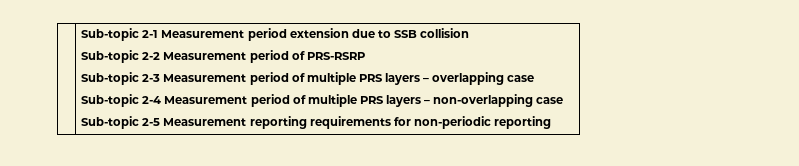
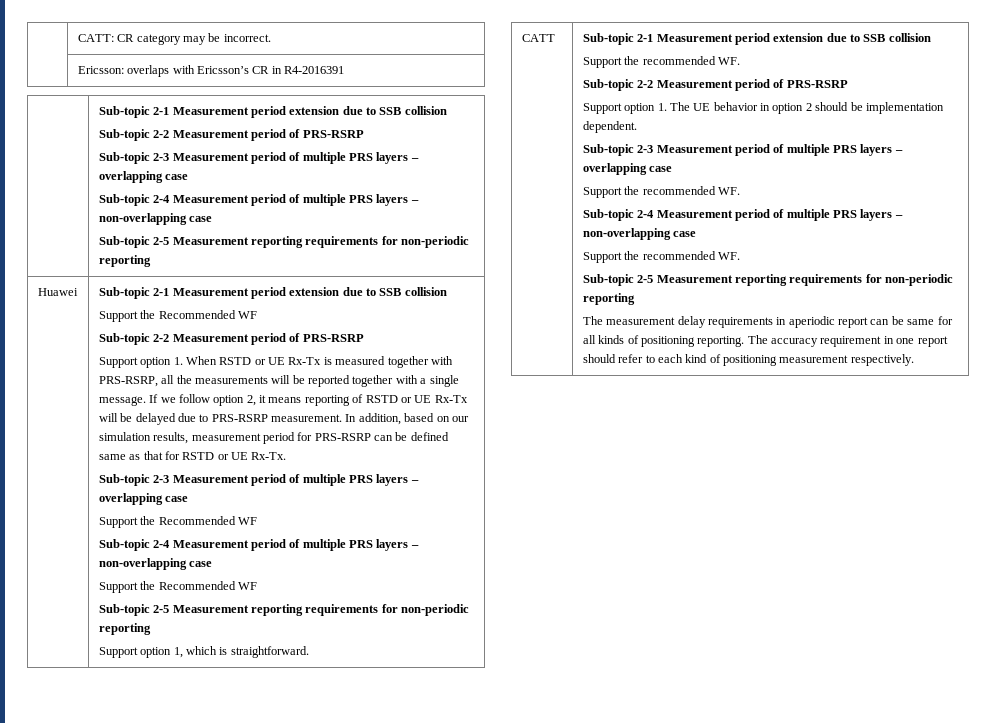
+ CATT: CR category may be incorrect.
+ | Ericsson: overlaps with Ericsson’s CR in R4-2016391
+ Huawei | Sub-topic 2-1 Measurement period extension due to SSB collision
+ Support the Recommended WF
+ Sub-topic 2-2 Measurement period of PRS-RSRP
+ Support option 1. When RSTD or UE Rx-Tx is measured together with PRS-RSRP, all the measurements will be reported together with a single message. If we follow option 2, it means reporting of RSTD or UE Rx-Tx will be delayed due to PRS-RSRP measurement. In addition, based on our simulation results, measurement period for PRS-RSRP can be defined same as that for RSTD or UE Rx-Tx.
+ Sub-topic 2-3 Measurement period of multiple PRS layers – overlapping case
+ Support the Recommended WF
+ Sub-topic 2-4 Measurement period of multiple PRS layers – non-overlapping case
+ Support the Recommended WF
+ Sub-topic 2-5 Measurement reporting requirements for non-periodic reporting
+ Support option 1, which is straightforward.
+ CATT | Sub-topic 2-1 Measurement period extension due to SSB collision
+ Support the recommended WF.
+ Sub-topic 2-2 Measurement period of PRS-RSRP
+ Support option 1. The UE behavior in option 2 should be implementation dependent.
+ Sub-topic 2-3 Measurement period of multiple PRS layers – overlapping case
+ Support the recommended WF.
+ Sub-topic 2-4 Measurement period of multiple PRS layers – non-overlapping case
+ Support the recommended WF.
+ Sub-topic 2-5 Measurement reporting requirements for non-periodic reporting
+ The measurement delay requirements in aperiodic report can be same for all kinds of positioning reporting. The accuracy requirement in one report should refer to each kind of positioning measurement respectively.

